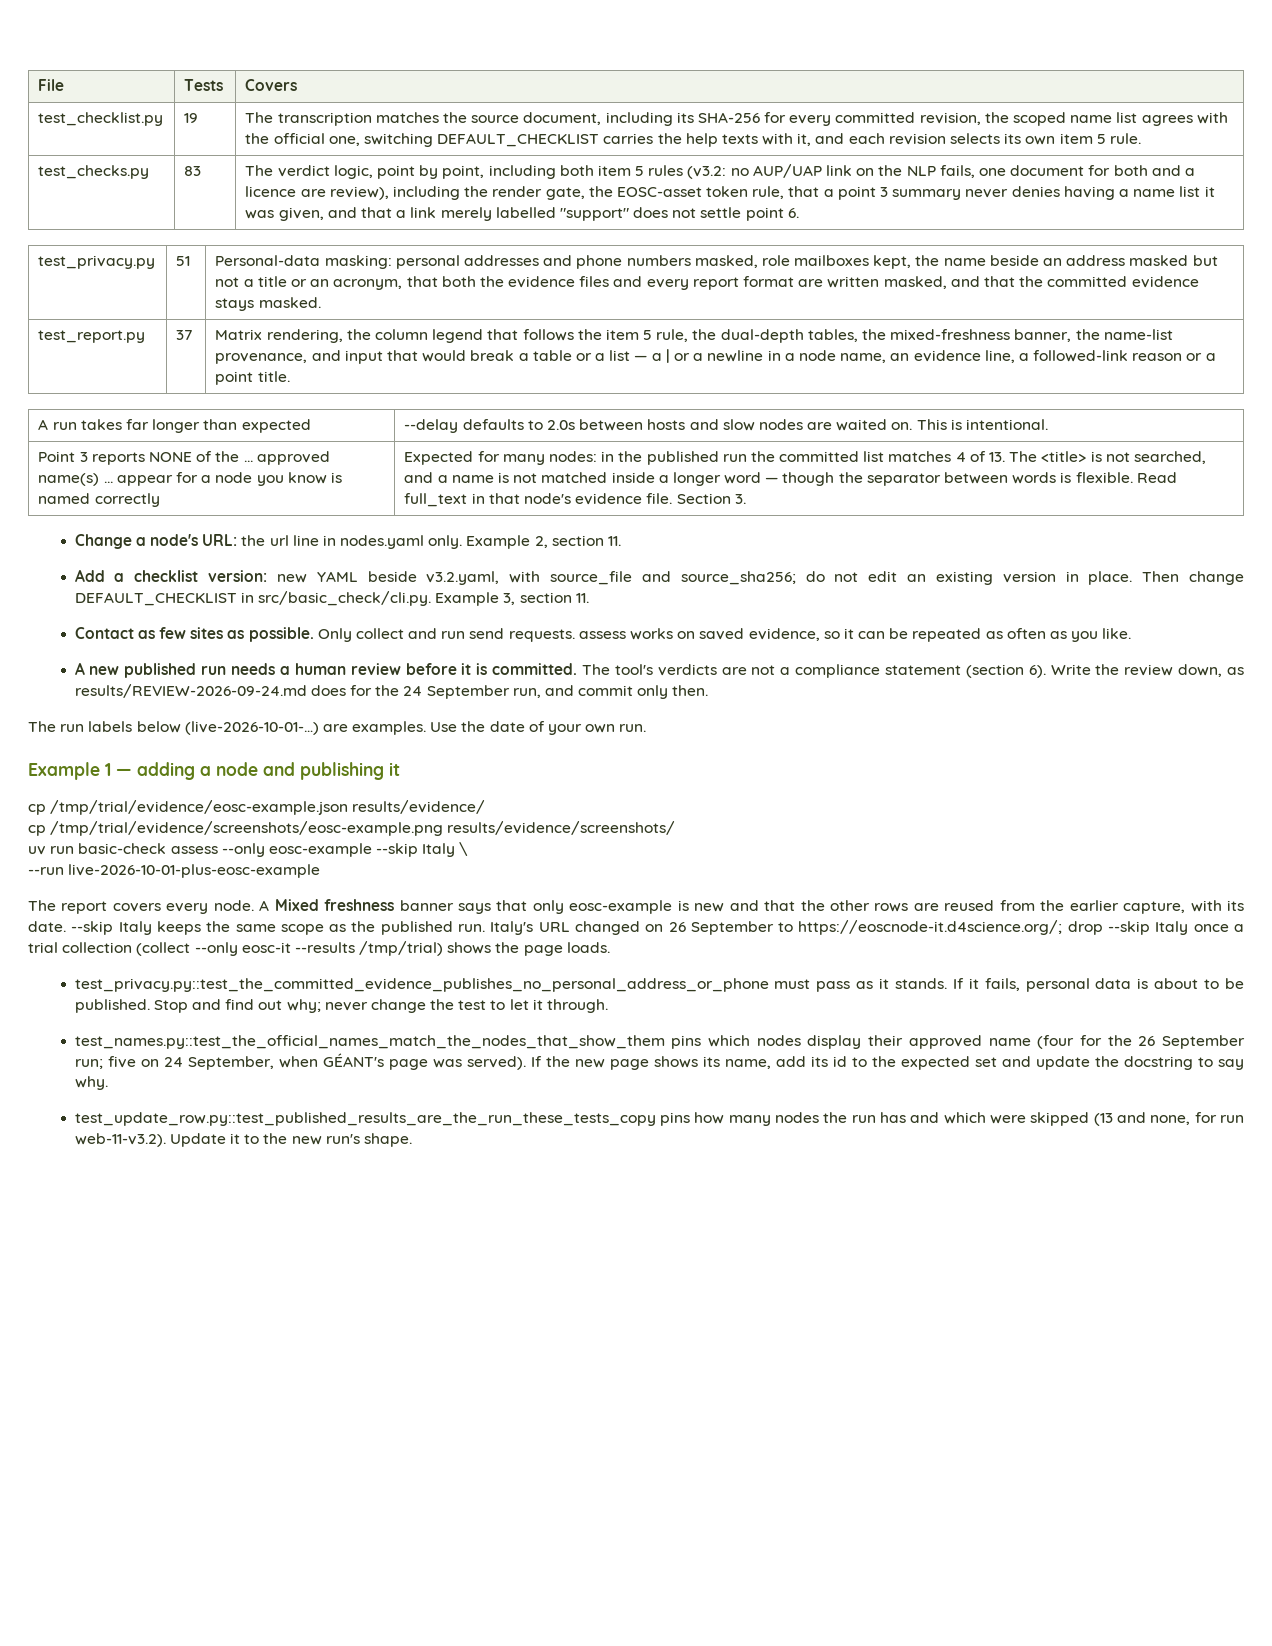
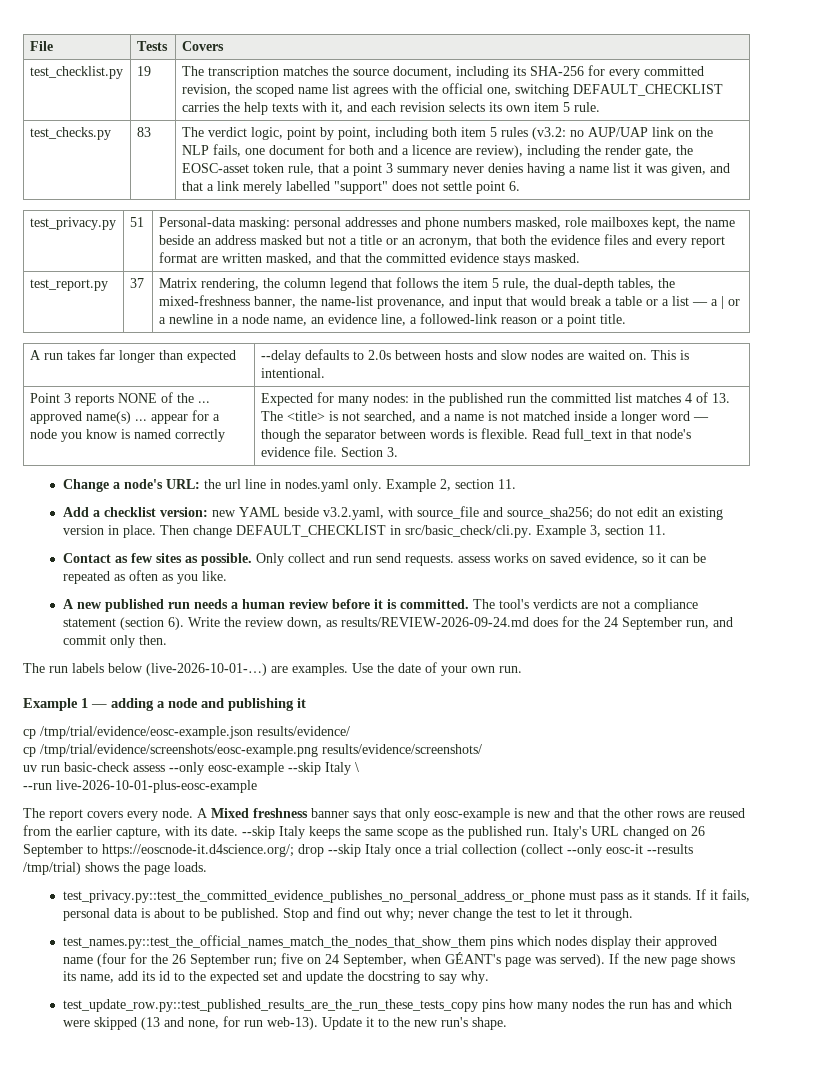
- test_update_row.py::test_published_results_are_the_run_these_tests_copy pins how many nodes the run has and which were skipped (13 and none, for run web-11-v3.2). Update it to the new run's shape.
+ test_update_row.py::test_published_results_are_the_run_these_tests_copy pins how many nodes the run has and which were skipped (13 and none, for run web-13). Update it to the new run's shape.

